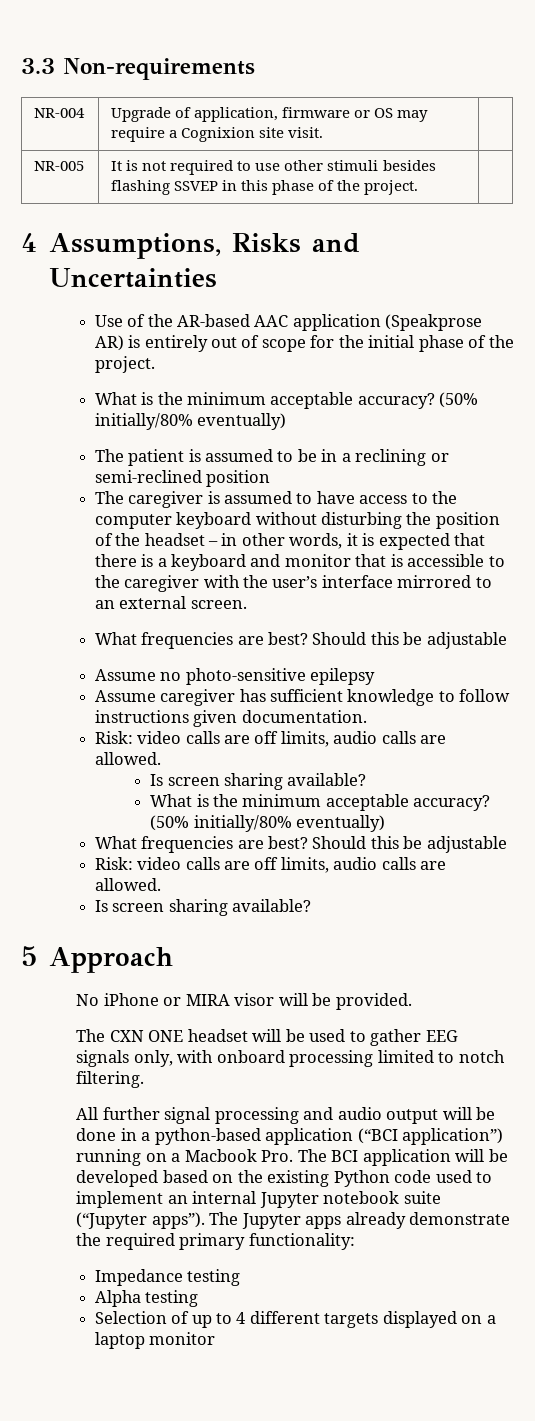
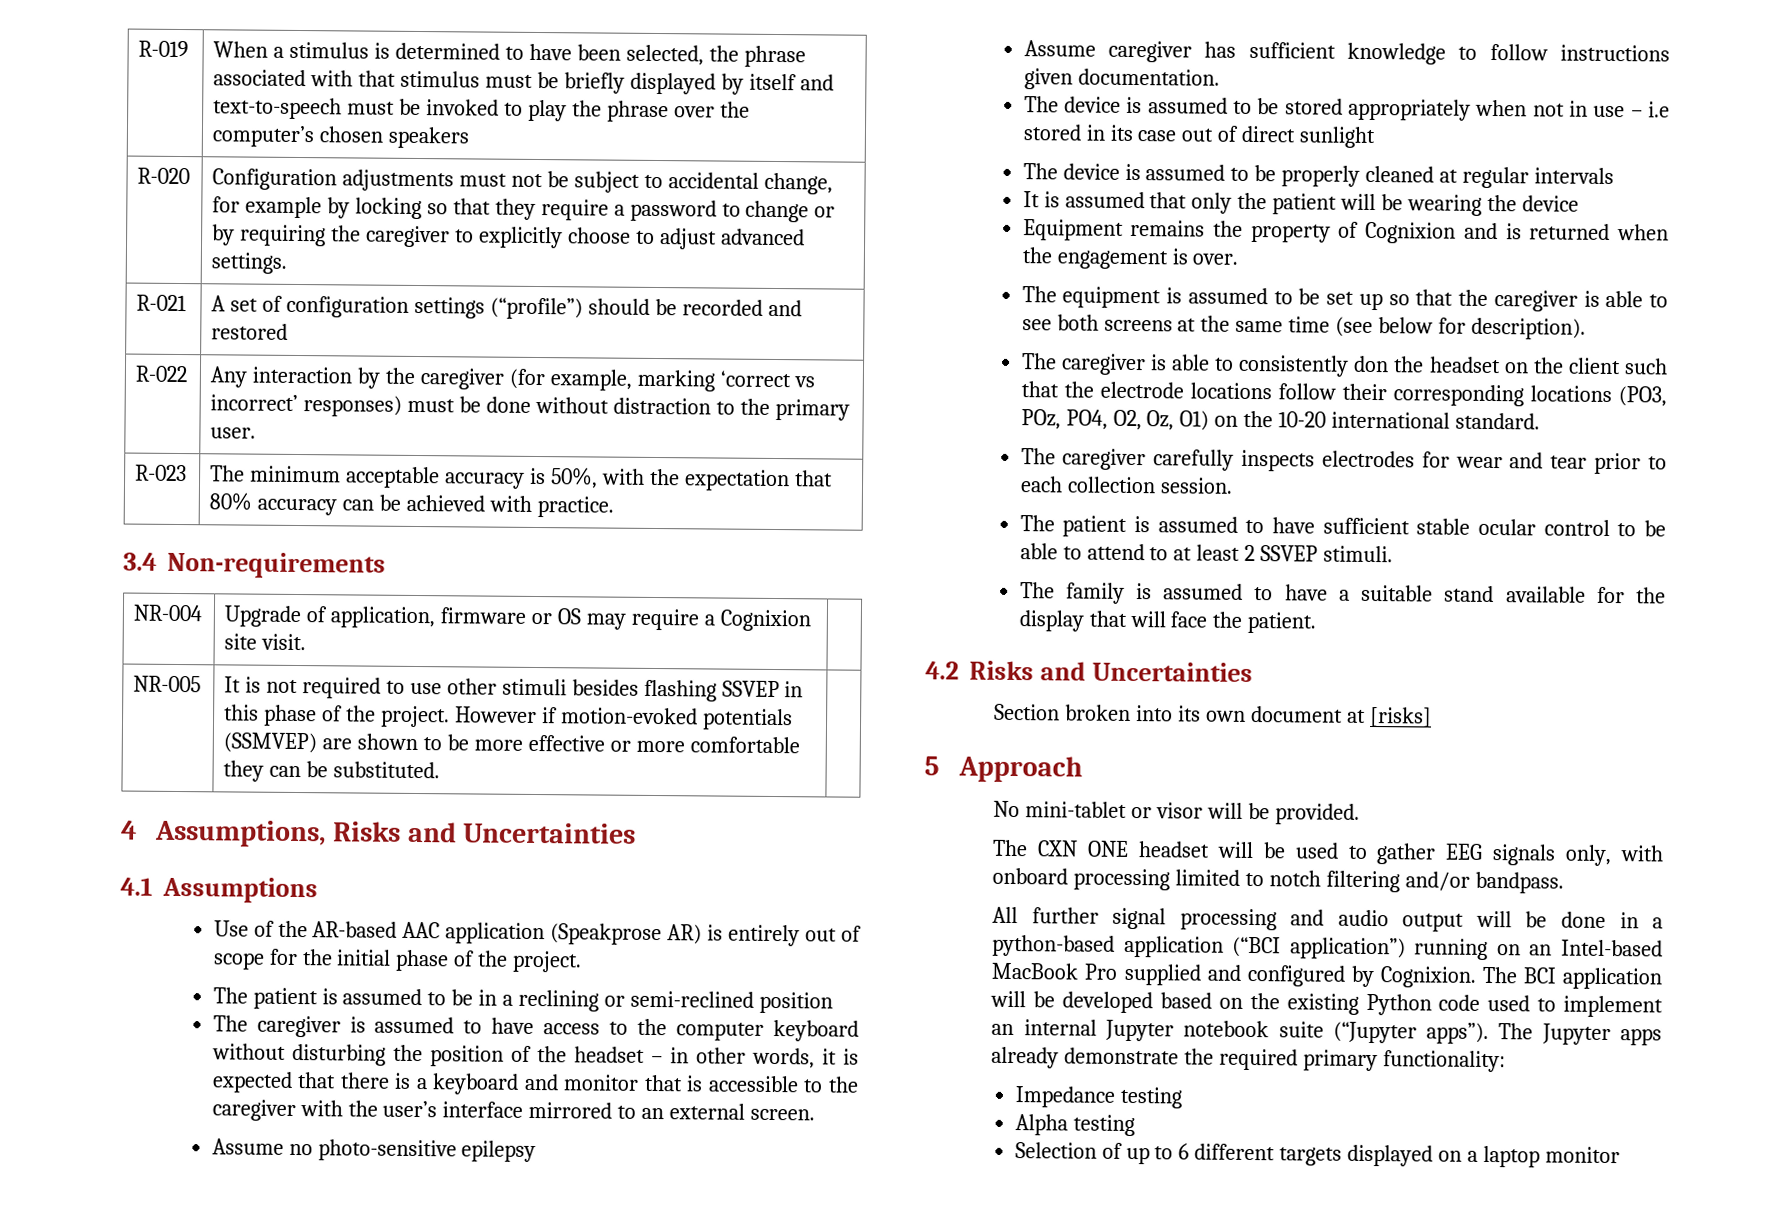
- 3.3 Non-requirements
+ R-019 | When a stimulus is determined to have been selected, the phrase associated with that stimulus must be briefly displayed by itself and text-to-speech must be invoked to play the phrase over the computer’s chosen speakers
+ R-020 | Configuration adjustments must not be subject to accidental change, for example by locking so that they require a password to change or by requiring the caregiver to explicitly choose to adjust advanced settings.
+ R-021 | A set of configuration settings (“profile”) should be recorded and restored
+ R-022 | Any interaction by the caregiver (for example, marking ‘correct vs incorrect’ responses) must be done without distraction to the primary user.
+ R-023 | The minimum acceptable accuracy is 50%, with the expectation that 80% accuracy can be achieved with practice.
+ 3.4 Non-requirements
- NR-005 | It is not required to use other stimuli besides flashing SSVEP in this phase of the project. |
+ NR-005 | It is not required to use other stimuli besides flashing SSVEP in this phase of the project. However if motion-evoked potentials (SSMVEP) are shown to be more effective or more comfortable they can be substituted. |
+ 4.1 Assumptions
  Use of the AR-based AAC application (Speakprose AR) is entirely out of scope for the initial phase of the project.
- What is the minimum acceptable accuracy? (50% initially/80% eventually)
  The caregiver is assumed to have access to the computer keyboard without disturbing the position of the headset – in other words, it is expected that there is a keyboard and monitor that is accessible to the caregiver with the user’s interface mirrored to an external screen.
- What frequencies are best? Should this be adjustable
  Assume caregiver has sufficient knowledge to follow instructions given documentation.
- Risk: video calls are off limits, audio calls are allowed.
- Is screen sharing available?
- What is the minimum acceptable accuracy? (50% initially/80% eventually)
- What frequencies are best? Should this be adjustable
- Risk: video calls are off limits, audio calls are allowed.
- Is screen sharing available?
+ The device is assumed to be stored appropriately when not in use – i.e stored in its case out of direct sunlight
+ The device is assumed to be properly cleaned at regular intervals
+ It is assumed that only the patient will be wearing the device
+ Equipment remains the property of Cognixion and is returned when the engagement is over.
+ The equipment is assumed to be set up so that the caregiver is able to see both screens at the same time (see below for description).
+ The caregiver is able to consistently don the headset on the client such that the electrode locations follow their corresponding locations (PO3, POz, PO4, O2, Oz, O1) on the 10-20 international standard.
+ The caregiver carefully inspects electrodes for wear and tear prior to each collection session.
+ The patient is assumed to have sufficient stable ocular control to be able to attend to at least 2 SSVEP stimuli.
+ The family is assumed to have a suitable stand available for the display that will face the patient.
+ 4.2 Risks and Uncertainties
+ Section broken into its own document at [risks]
- No iPhone or MIRA visor will be provided.
+ No mini-tablet or visor will be provided.
- The CXN ONE headset will be used to gather EEG signals only, with onboard processing limited to notch filtering.
+ The CXN ONE headset will be used to gather EEG signals only, with onboard processing limited to notch filtering and/or bandpass.
- All further signal processing and audio output will be done in a python-based application (“BCI application”) running on a Macbook Pro. The BCI application will be developed based on the existing Python code used to implement an internal Jupyter notebook suite (“Jupyter apps”).
+ All further signal processing and audio output will be done in a python-based application (“BCI application”) running on an Intel-based MacBook Pro supplied and configured by Cognixion. The BCI application will be developed based on the existing Python code used to implement an internal Jupyter notebook suite (“Jupyter apps”).
- Selection of up to 4 different targets displayed on a laptop monitor
+ Selection of up to 6 different targets displayed on a laptop monitor

